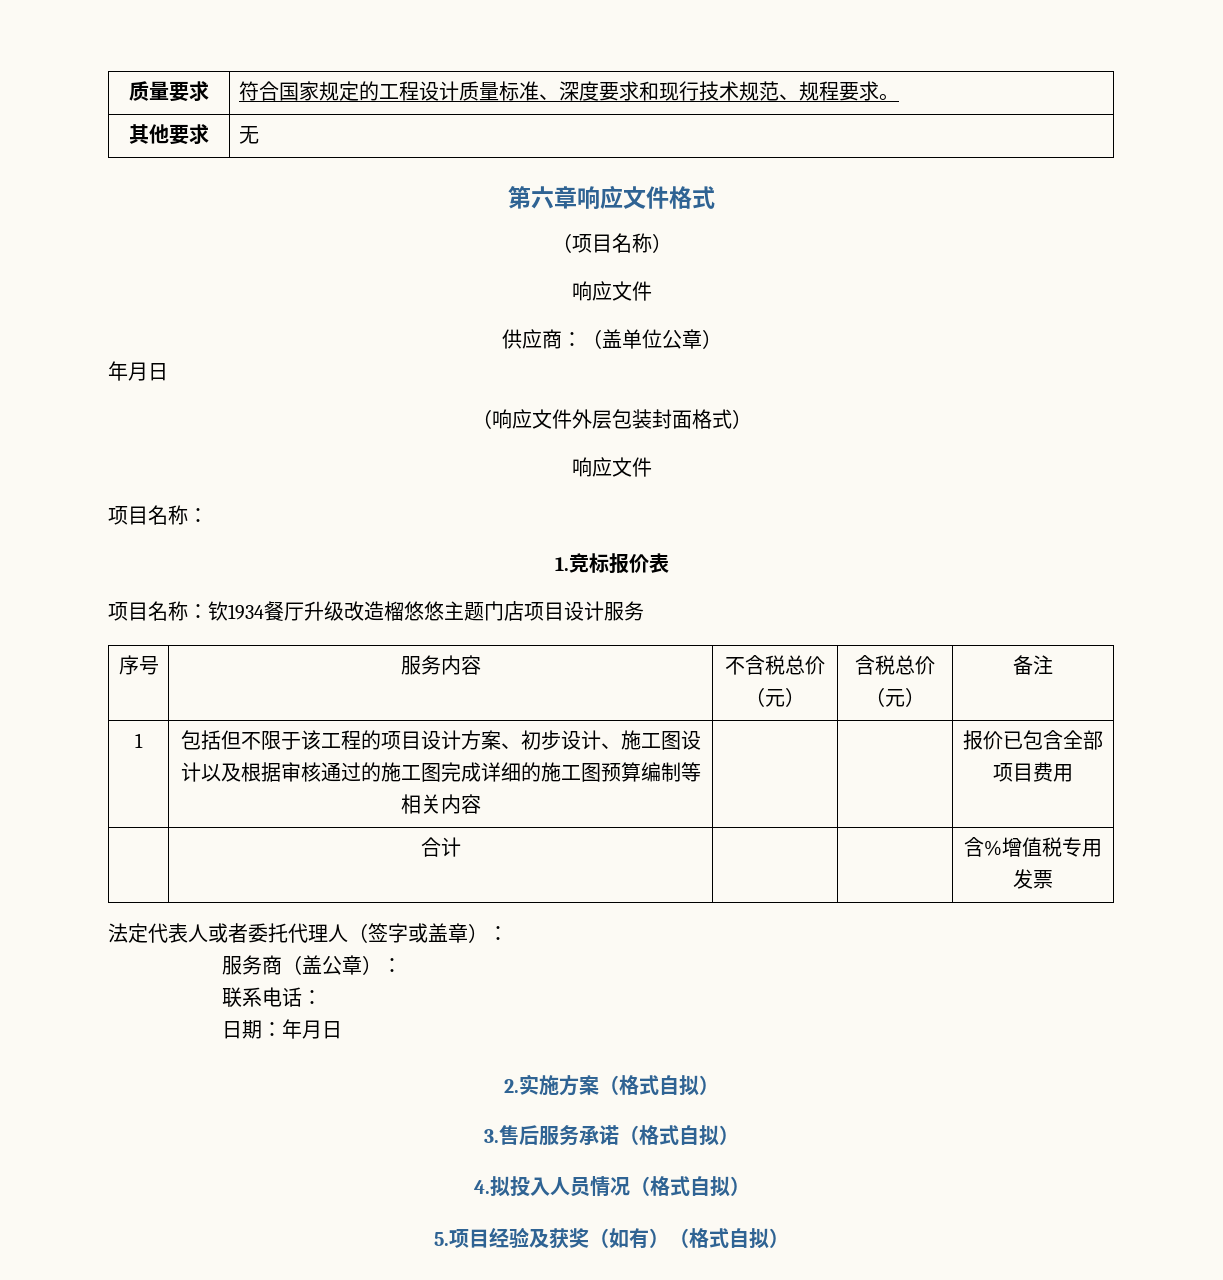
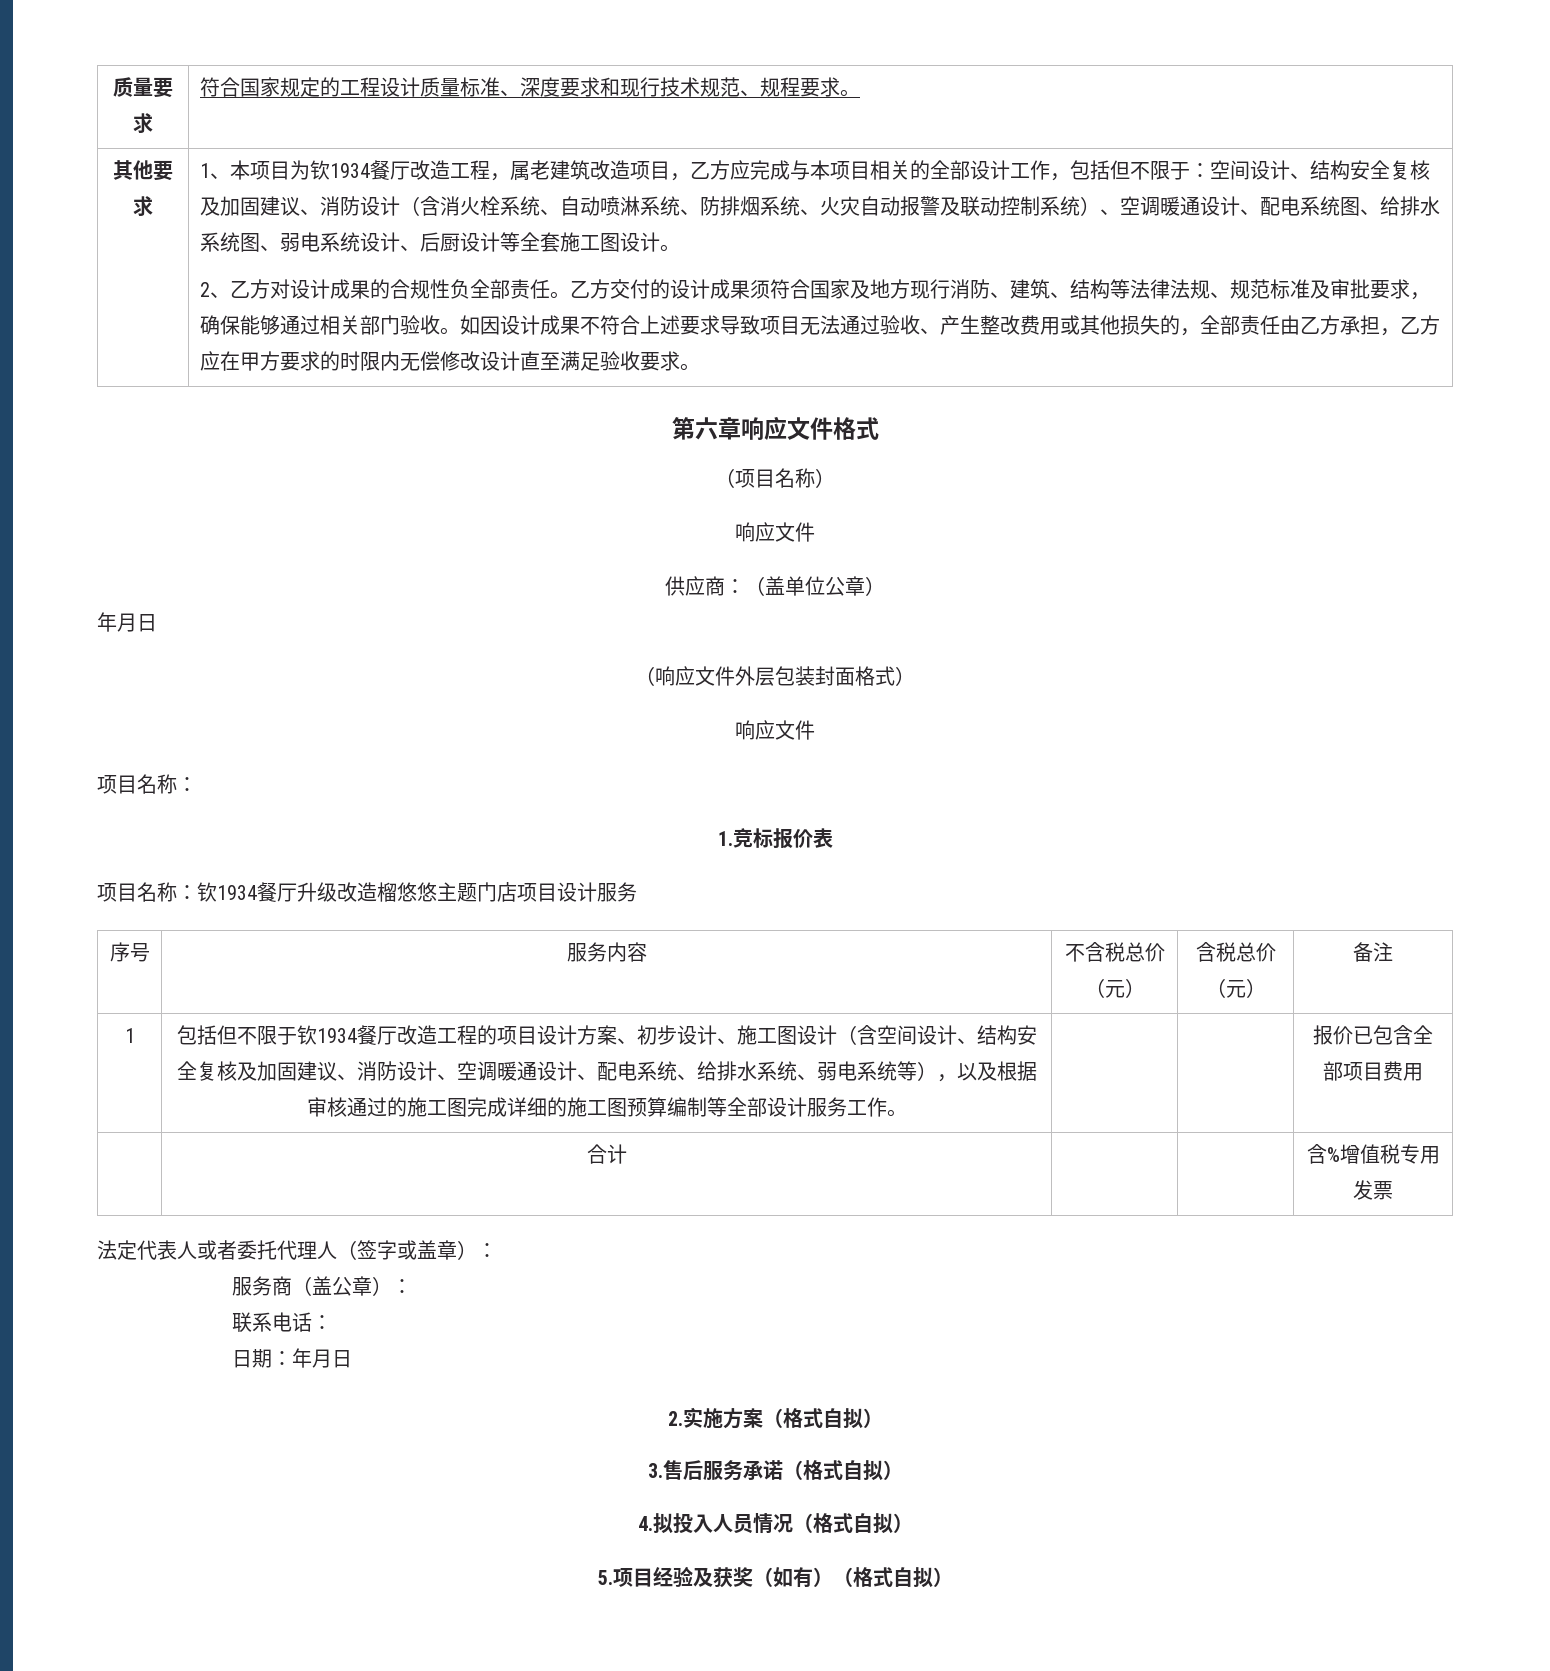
- 无
+ 1、本项目为钦1934餐厅改造工程，属老建筑改造项目，乙方应完成与本项目相关的全部设计工作，包括但不限于：空间设计、结构安全复核及加固建议、消防设计（含消火栓系统、自动喷淋系统、防排烟系统、火灾自动报警及联动控制系统）、空调暖通设计、配电系统图、给排水系统图、弱电系统设计、后厨设计等全套施工图设计。
+ 2、乙方对设计成果的合规性负全部责任。乙方交付的设计成果须符合国家及地方现行消防、建筑、结构等法律法规、规范标准及审批要求，确保能够通过相关部门验收。如因设计成果不符合上述要求导致项目无法通过验收、产生整改费用或其他损失的，全部责任由乙方承担，乙方应在甲方要求的时限内无偿修改设计直至满足验收要求。
- 包括但不限于该工程的项目设计方案、初步设计、施工图设计以及根据审核通过的施工图完成详细的施工图预算编制等相关内容
+ 包括但不限于钦1934餐厅改造工程的项目设计方案、初步设计、施工图设计（含空间设计、结构安全复核及加固建议、消防设计、空调暖通设计、配电系统、给排水系统、弱电系统等），以及根据审核通过的施工图完成详细的施工图预算编制等全部设计服务工作。

